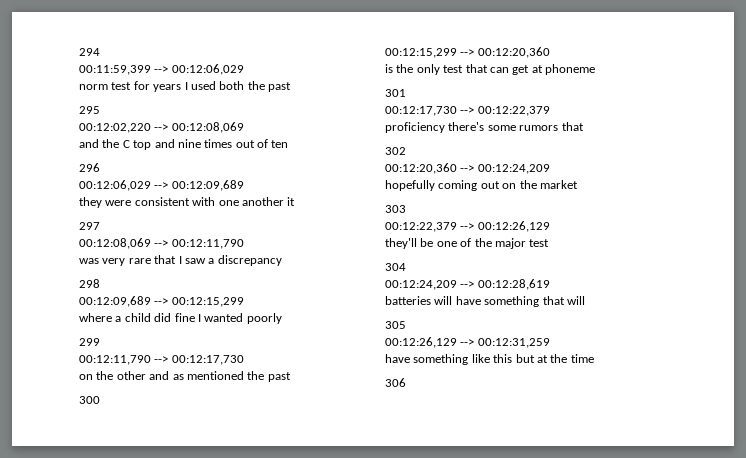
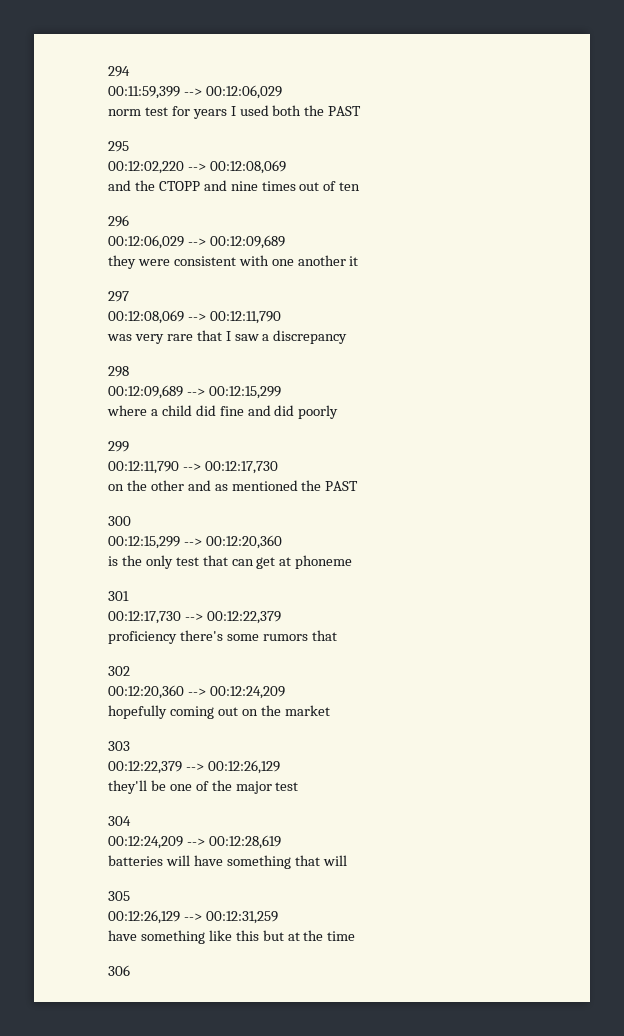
- norm test for years I used both the past
+ norm test for years I used both the PAST
- and the C top and nine times out of ten
+ and the CTOPP and nine times out of ten
- where a child did fine I wanted poorly
+ where a child did fine and did poorly
- on the other and as mentioned the past
+ on the other and as mentioned the PAST

